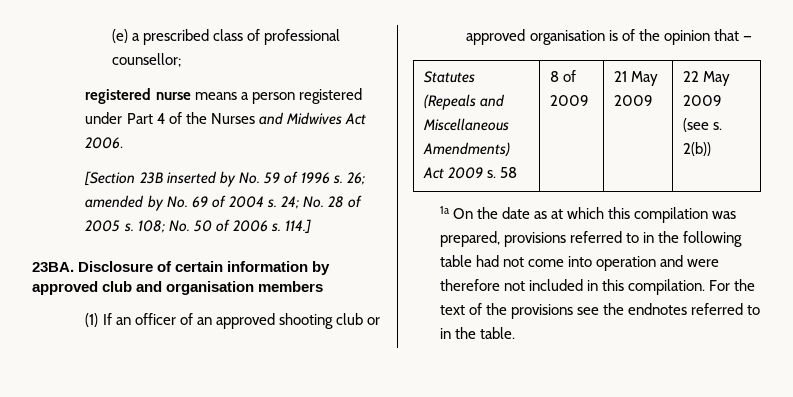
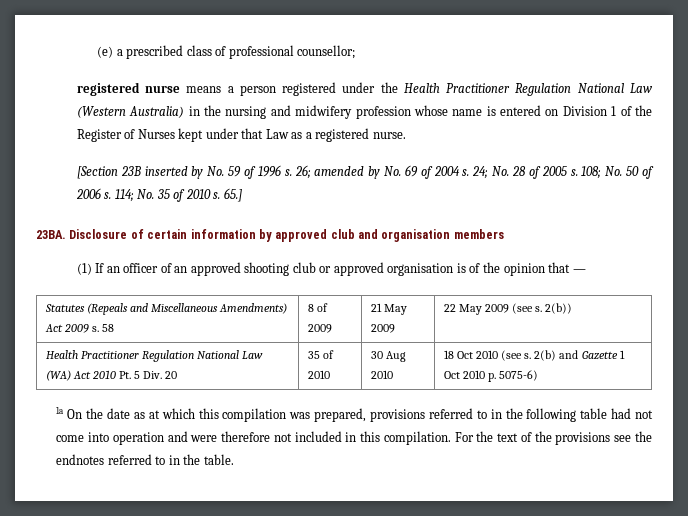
- registered nurse means a person registered under Part 4 of the Nurses and Midwives Act 2006.
+ registered nurse means a person registered under the Health Practitioner Regulation National Law (Western Australia) in the nursing and midwifery profession whose name is entered on Division 1 of the Register of Nurses kept under that Law as a registered nurse.
- 114.]
+ 114; No. 35 of 2010 s. 65.]
+ Health Practitioner Regulation National Law (WA) Act 2010 Pt. 5 Div. 20 | 35 of 2010 | 30 Aug 2010 | 18 Oct 2010 (see s. 2(b) and Gazette 1 Oct 2010 p. 5075-6)

